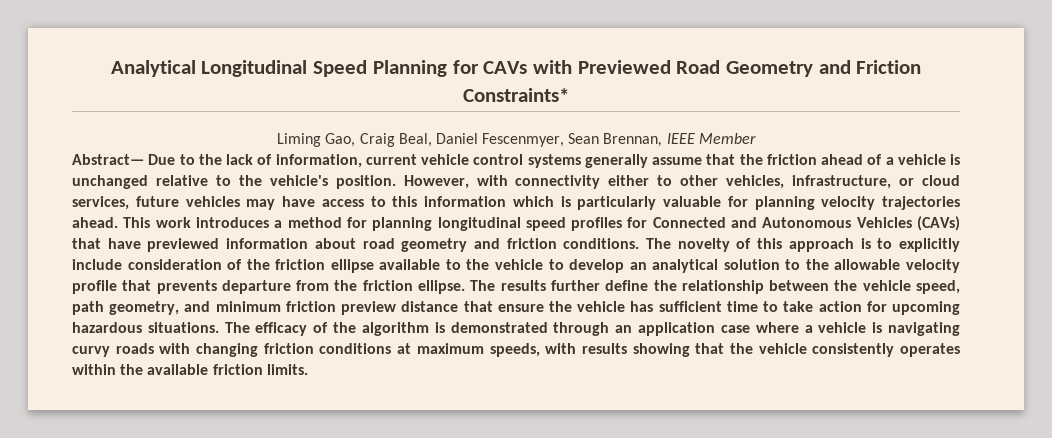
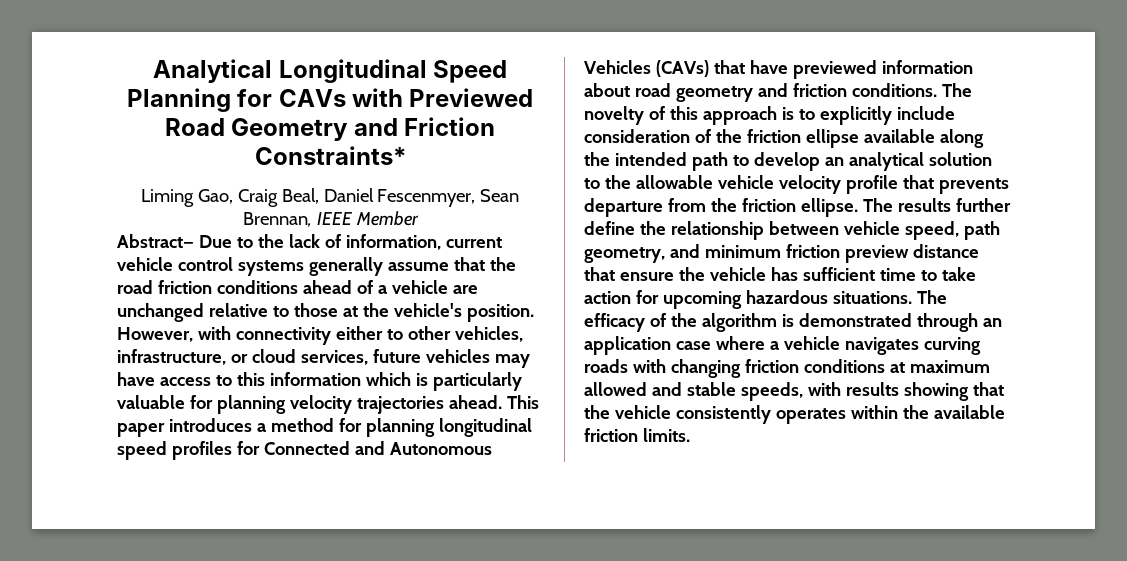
- Abstract— Due to the lack of information, current vehicle control systems generally assume that the friction ahead of a vehicle is unchanged relative to the vehicle's position.
+ Abstract— Due to the lack of information, current vehicle control systems generally assume that the road friction conditions ahead of a vehicle are unchanged relative to those at the vehicle's position.
- This work introduces a method for planning longitudinal speed profiles for Connected and Autonomous Vehicles (CAVs) that have previewed information about road geometry and friction conditions.
+ This paper introduces a method for planning longitudinal speed profiles for Connected and Autonomous Vehicles (CAVs) that have previewed information about road geometry and friction conditions.
- The novelty of this approach is to explicitly include consideration of the friction ellipse available to the vehicle to develop an analytical solution to the allowable velocity profile that prevents departure from the friction ellipse.
+ The novelty of this approach is to explicitly include consideration of the friction ellipse available along the intended path to develop an analytical solution to the allowable vehicle velocity profile that prevents departure from the friction ellipse.
- The results further define the relationship between the vehicle speed, path geometry, and minimum friction preview distance that ensure the vehicle has sufficient time to take action for upcoming hazardous situations.
+ The results further define the relationship between vehicle speed, path geometry, and minimum friction preview distance that ensure the vehicle has sufficient time to take action for upcoming hazardous situations.
- The efficacy of the algorithm is demonstrated through an application case where a vehicle is navigating curvy roads with changing friction conditions at maximum speeds, with results showing that the vehicle consistently operates within the available friction limits.
+ The efficacy of the algorithm is demonstrated through an application case where a vehicle navigates curving roads with changing friction conditions at maximum allowed and stable speeds, with results showing that the vehicle consistently operates within the available friction limits.

